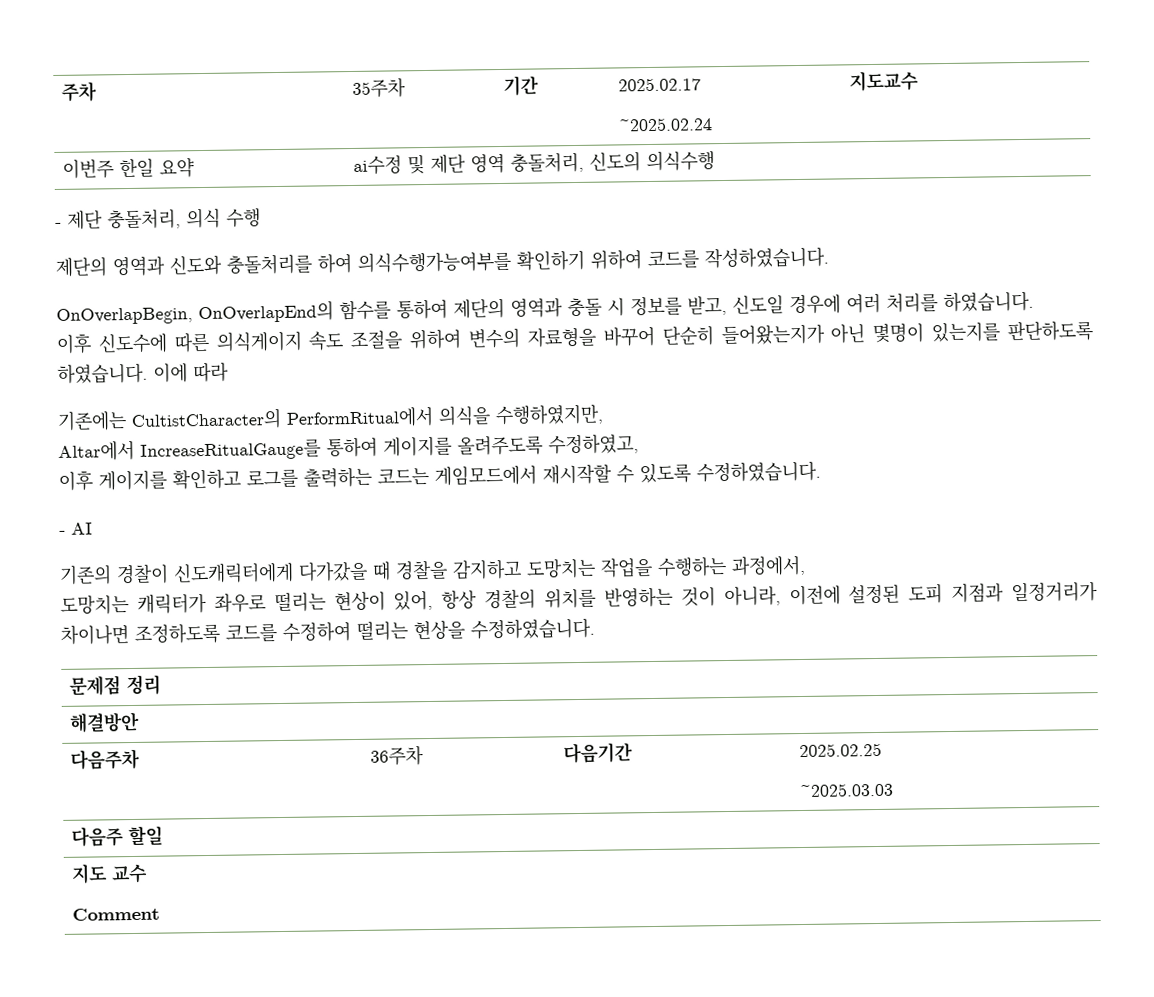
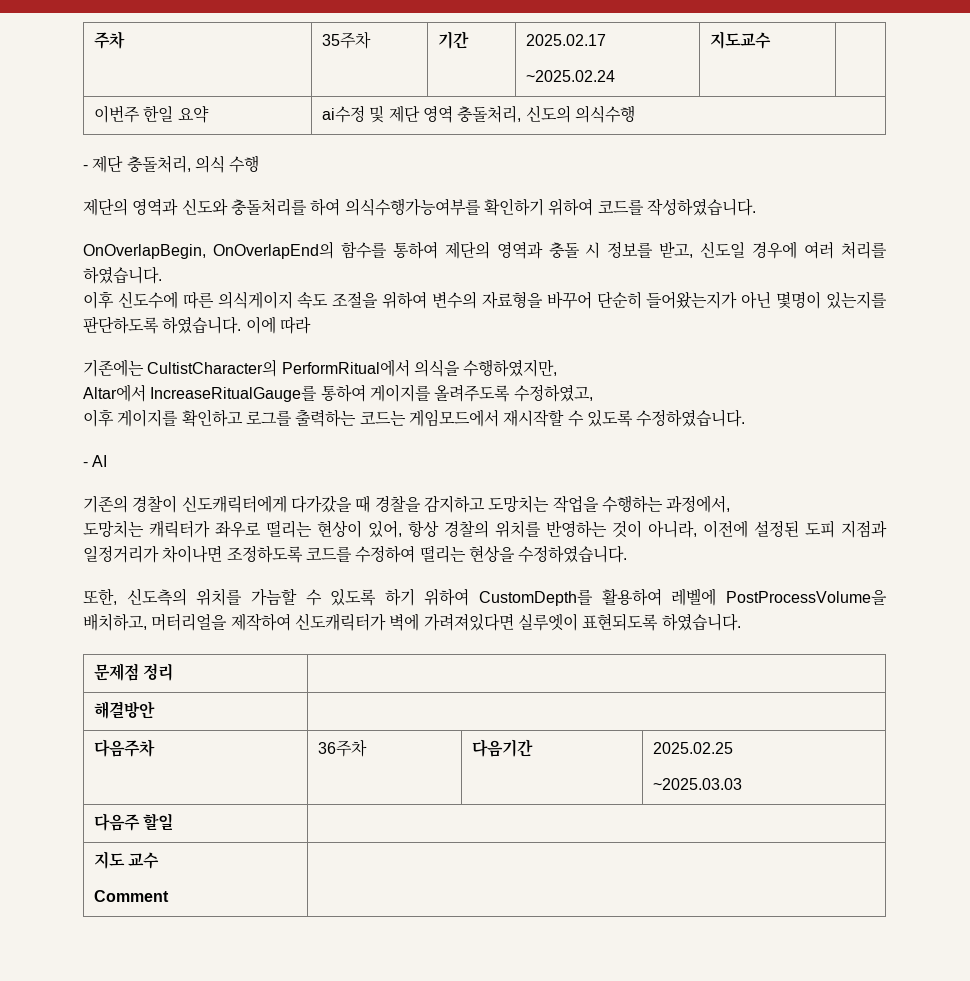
+ 또한, 신도측의 위치를 가늠할 수 있도록 하기 위하여 CustomDepth를 활용하여 레벨에 PostProcessVolume을 배치하고, 머터리얼을 제작하여 신도캐릭터가 벽에 가려져있다면 실루엣이 표현되도록 하였습니다.

